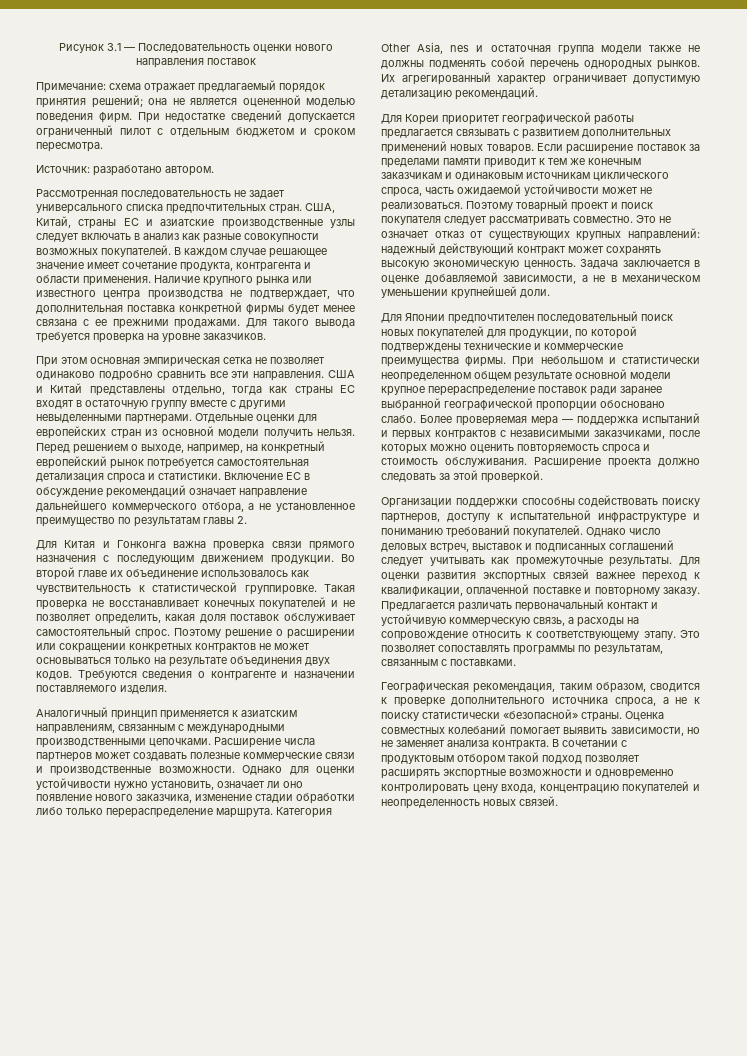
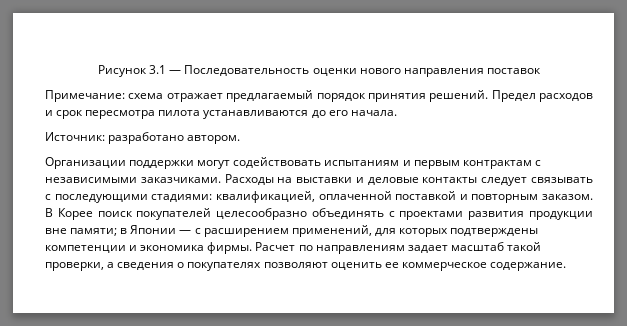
- Примечание: схема отражает предлагаемый порядок принятия решений; она не является оцененной моделью поведения фирм. При недостатке сведений допускается ограниченный пилот с отдельным бюджетом и сроком пересмотра.
+ Примечание: схема отражает предлагаемый порядок принятия решений. Предел расходов и срок пересмотра пилота устанавливаются до его начала.
  Источник: разработано автором.
- Рассмотренная последовательность не задает универсального списка предпочтительных стран. США, Китай, страны ЕС и азиатские производственные узлы следует включать в анализ как разные совокупности возможных покупателей. В каждом случае решающее значение имеет сочетание продукта, контрагента и области применения. Наличие крупного рынка или известного центра производства не подтверждает, что дополнительная поставка конкретной фирмы будет менее связана с ее прежними продажами. Для такого вывода требуется проверка на уровне заказчиков.
- При этом основная эмпирическая сетка не позволяет одинаково подробно сравнить все эти направления. США и Китай представлены отдельно, тогда как страны ЕС входят в остаточную группу вместе с другими невыделенными партнерами. Отдельные оценки для европейских стран из основной модели получить нельзя. Перед решением о выходе, например, на конкретный европейский рынок потребуется самостоятельная детализация спроса и статистики. Включение ЕС в обсуждение рекомендаций означает направление дальнейшего коммерческого отбора, а не установленное преимущество по результатам главы 2.
- Для Китая и Гонконга важна проверка связи прямого назначения с последующим движением продукции. Во второй главе их объединение использовалось как чувствительность к статистической группировке. Такая проверка не восстанавливает конечных покупателей и не позволяет определить, какая доля поставок обслуживает самостоятельный спрос. Поэтому решение о расширении или сокращении конкретных контрактов не может основываться только на результате объединения двух кодов. Требуются сведения о контрагенте и назначении поставляемого изделия.
- Аналогичный принцип применяется к азиатским направлениям, связанным с международными производственными цепочками. Расширение числа партнеров может создавать полезные коммерческие связи и производственные возможности. Однако для оценки устойчивости нужно установить, означает ли оно появление нового заказчика, изменение стадии обработки либо только перераспределение маршрута. Категория Other Asia, nes и остаточная группа модели также не должны подменять собой перечень однородных рынков. Их агрегированный характер ограничивает допустимую детализацию рекомендаций.
- Для Кореи приоритет географической работы предлагается связывать с развитием дополнительных применений новых товаров. Если расширение поставок за пределами памяти приводит к тем же конечным заказчикам и одинаковым источникам циклического спроса, часть ожидаемой устойчивости может не реализоваться. Поэтому товарный проект и поиск покупателя следует рассматривать совместно. Это не означает отказ от существующих крупных направлений: надежный действующий контракт может сохранять высокую экономическую ценность. Задача заключается в оценке добавляемой зависимости, а не в механическом уменьшении крупнейшей доли.
- Для Японии предпочтителен последовательный поиск новых покупателей для продукции, по которой подтверждены технические и коммерческие преимущества фирмы. При небольшом и статистически неопределенном общем результате основной модели крупное перераспределение поставок ради заранее выбранной географической пропорции обосновано слабо. Более проверяемая мера — поддержка испытаний и первых контрактов с независимыми заказчиками, после которых можно оценить повторяемость спроса и стоимость обслуживания. Расширение проекта должно следовать за этой проверкой.
- Организации поддержки способны содействовать поиску партнеров, доступу к испытательной инфраструктуре и пониманию требований покупателей. Однако число деловых встреч, выставок и подписанных соглашений следует учитывать как промежуточные результаты. Для оценки развития экспортных связей важнее переход к квалификации, оплаченной поставке и повторному заказу. Предлагается различать первоначальный контакт и устойчивую коммерческую связь, а расходы на сопровождение относить к соответствующему этапу. Это позволяет сопоставлять программы по результатам, связанным с поставками.
- Географическая рекомендация, таким образом, сводится к проверке дополнительного источника спроса, а не к поиску статистически «безопасной» страны. Оценка совместных колебаний помогает выявить зависимости, но не заменяет анализа контракта. В сочетании с продуктовым отбором такой подход позволяет расширять экспортные возможности и одновременно контролировать цену входа, концентрацию покупателей и неопределенность новых связей.
+ Организации поддержки могут содействовать испытаниям и первым контрактам с независимыми заказчиками. Расходы на выставки и деловые контакты следует связывать с последующими стадиями: квалификацией, оплаченной поставкой и повторным заказом. В Корее поиск покупателей целесообразно объединять с проектами развития продукции вне памяти; в Японии — с расширением применений, для которых подтверждены компетенции и экономика фирмы. Расчет по направлениям задает масштаб такой проверки, а сведения о покупателях позволяют оценить ее коммерческое содержание.

